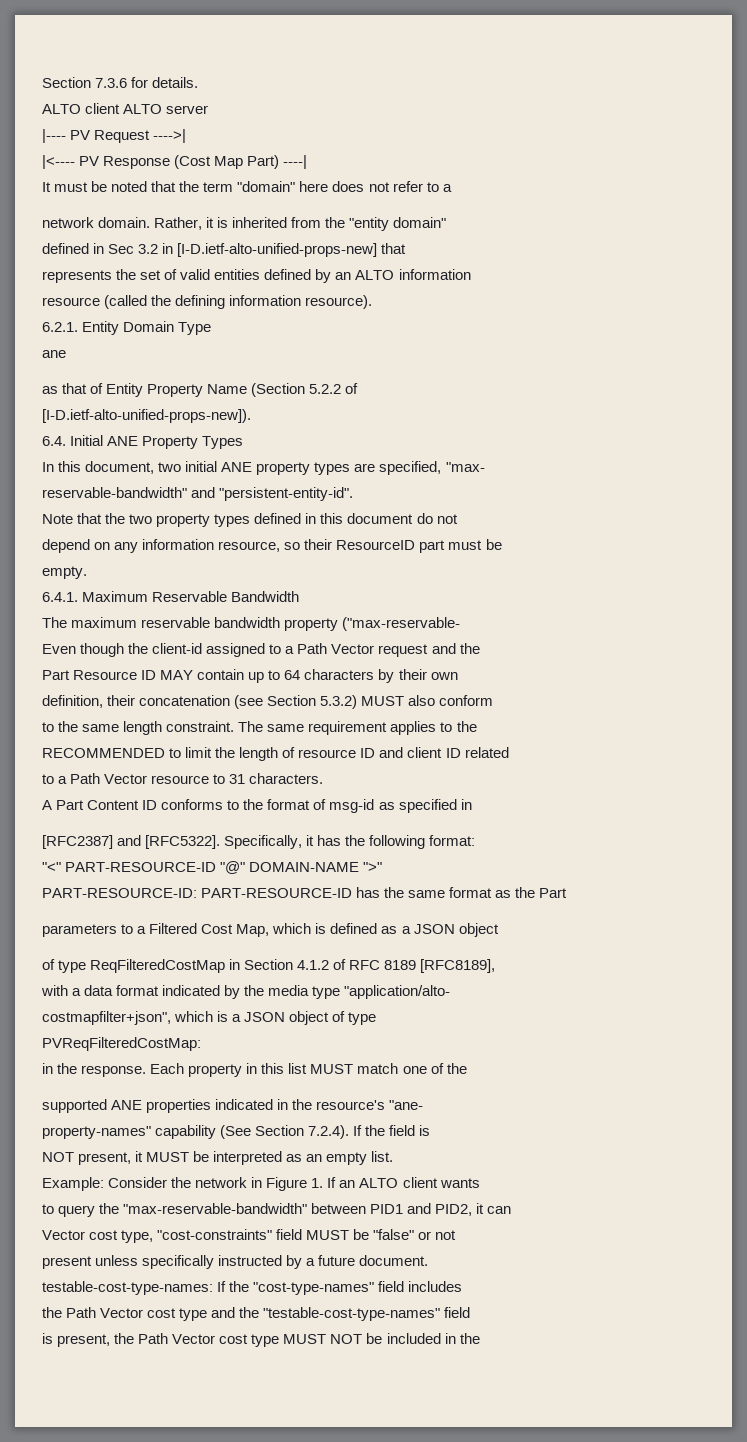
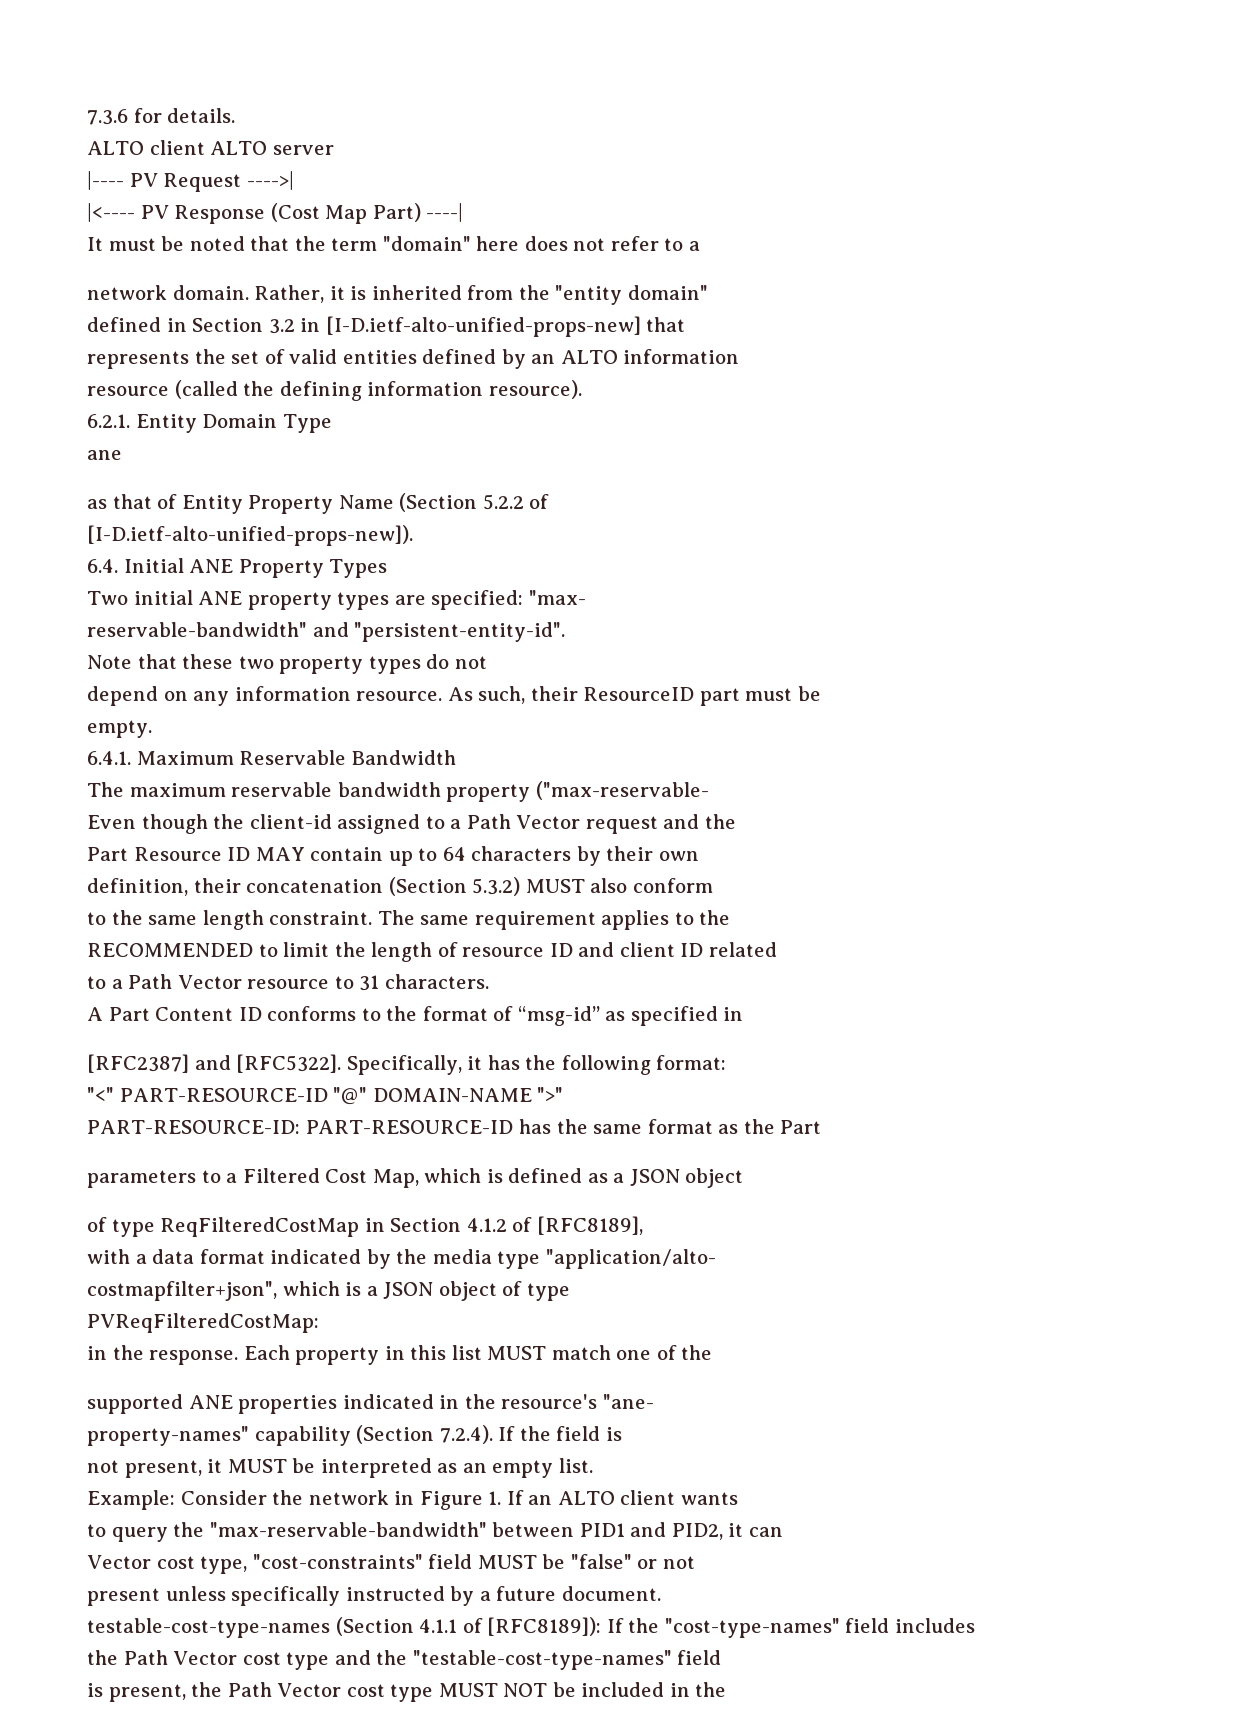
- Section 7.3.6 for details.
+ 7.3.6 for details.
- defined in Sec 3.2 in [I-D.ietf-alto-unified-props-new] that
+ defined in Section 3.2 in [I-D.ietf-alto-unified-props-new] that
- In this document, two initial ANE property types are specified, "max-
+ Two initial ANE property types are specified: "max-
- Note that the two property types defined in this document do not
+ Note that these two property types do not
- depend on any information resource, so their ResourceID part must be
+ depend on any information resource. As such, their ResourceID part must be
- definition, their concatenation (see Section 5.3.2) MUST also conform
+ definition, their concatenation (Section 5.3.2) MUST also conform
- A Part Content ID conforms to the format of msg-id as specified in
+ A Part Content ID conforms to the format of “msg-id” as specified in
- of type ReqFilteredCostMap in Section 4.1.2 of RFC 8189 [RFC8189],
+ of type ReqFilteredCostMap in Section 4.1.2 of [RFC8189],
- property-names" capability (See Section 7.2.4). If the field is
+ property-names" capability (Section 7.2.4). If the field is
- NOT present, it MUST be interpreted as an empty list.
+ not present, it MUST be interpreted as an empty list.
- testable-cost-type-names: If the "cost-type-names" field includes
+ testable-cost-type-names (Section 4.1.1 of [RFC8189]): If the "cost-type-names" field includes

